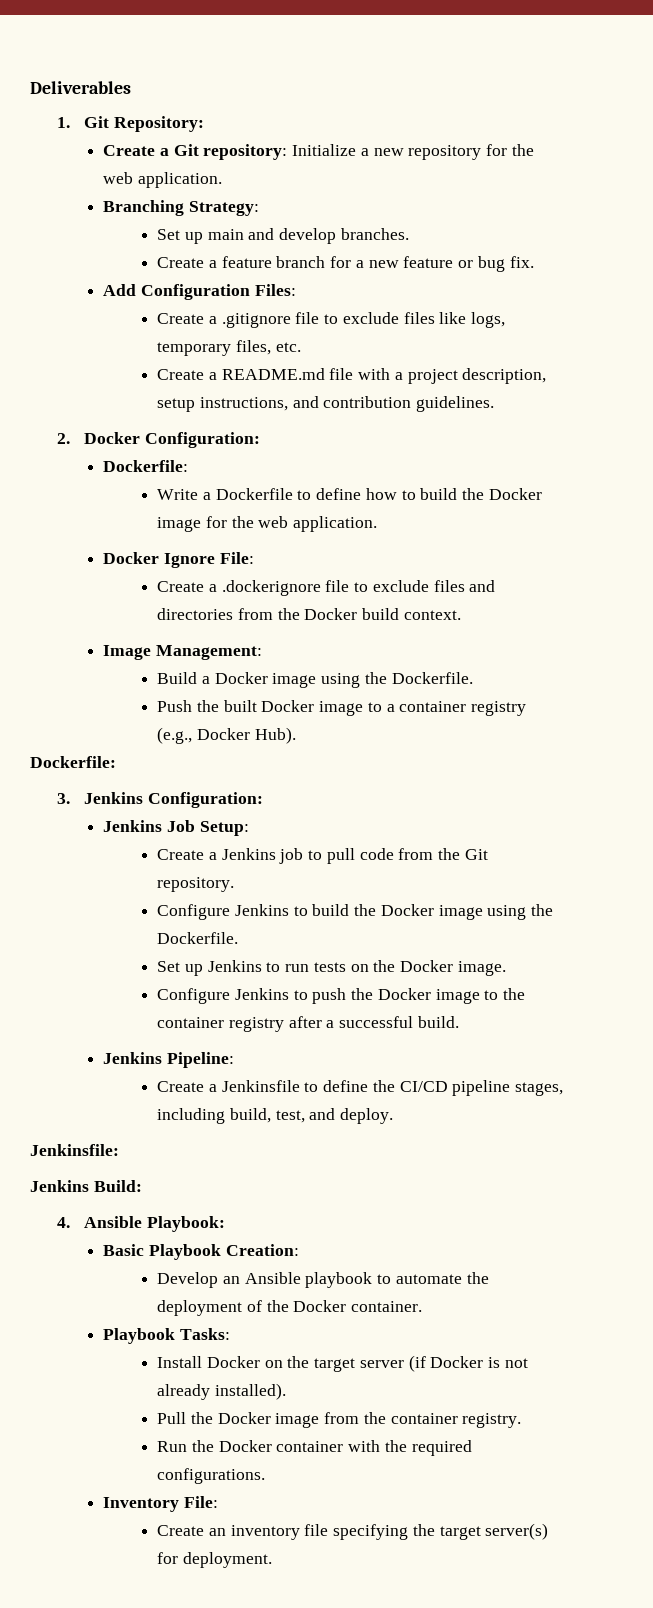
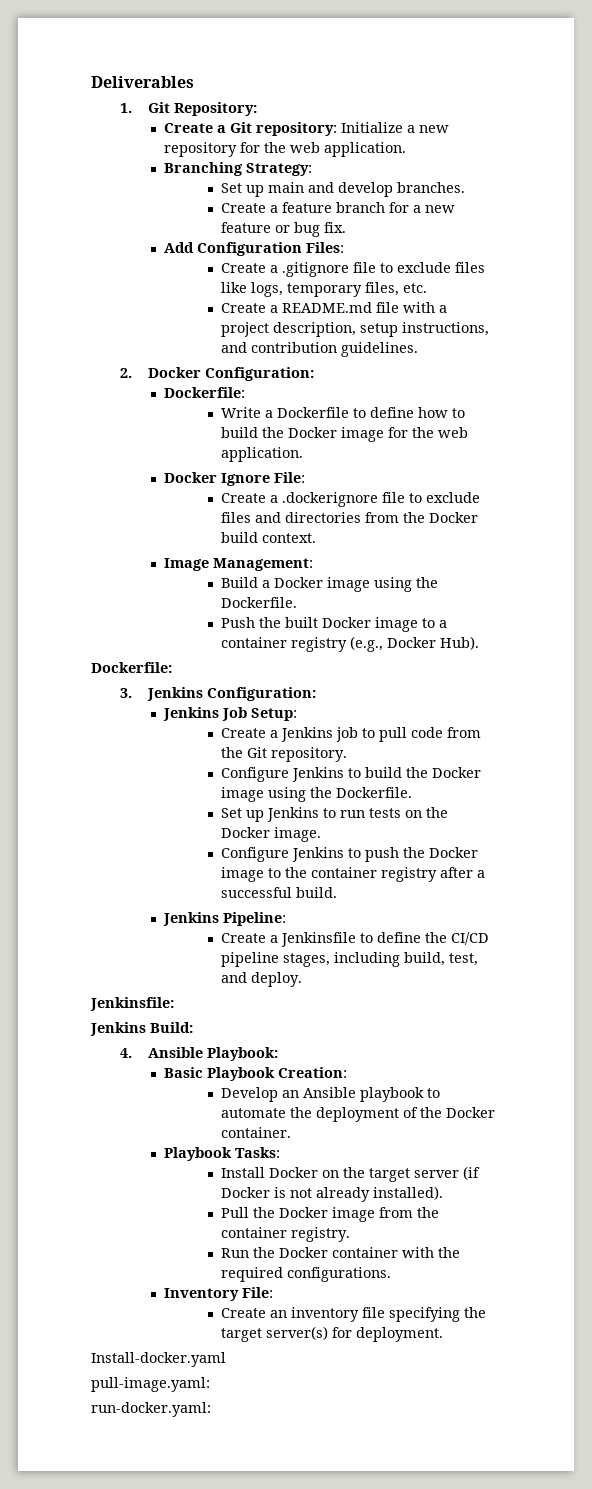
+ Install-docker.yaml
+ pull-image.yaml:
+ run-docker.yaml:

